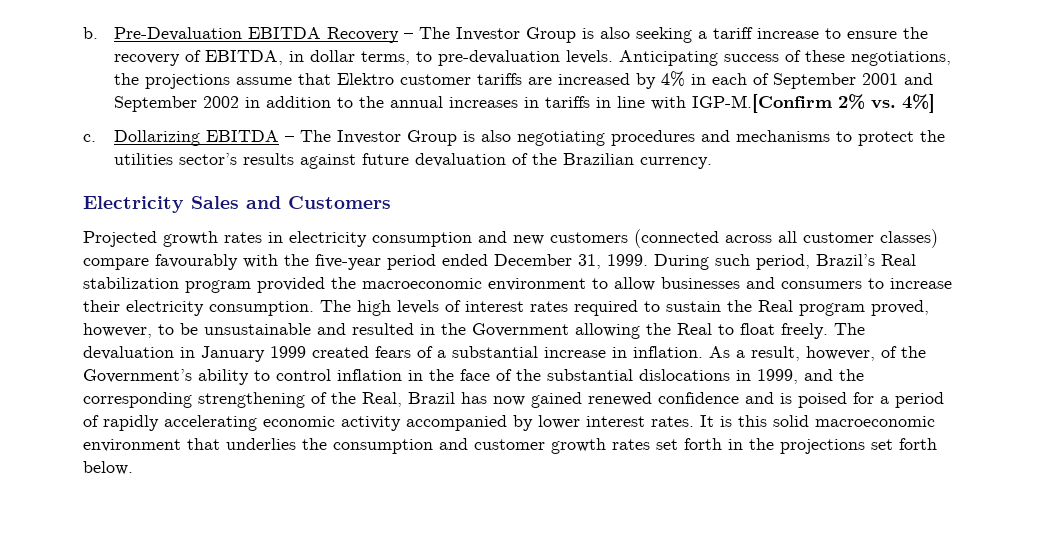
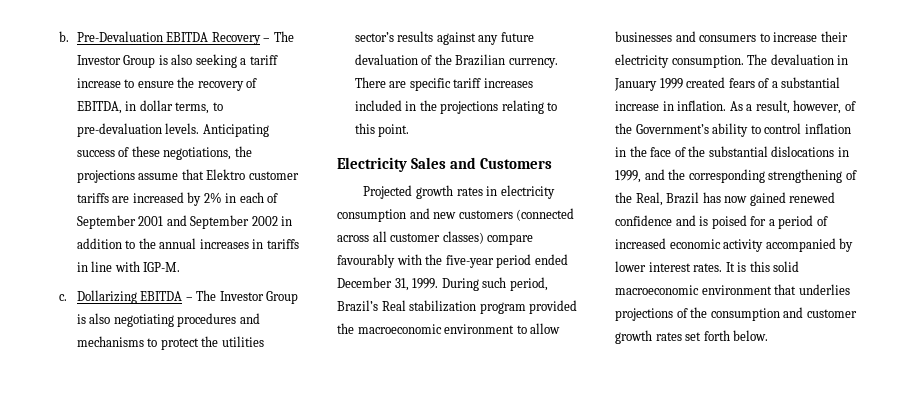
- Anticipating success of these negotiations, the projections assume that Elektro customer tariffs are increased by 4% in each of September 2001 and September 2002 in addition to the annual increases in tariffs in line with IGP-M.[Confirm 2% vs. 4%]
+ Anticipating success of these negotiations, the projections assume that Elektro customer tariffs are increased by 2% in each of September 2001 and September 2002 in addition to the annual increases in tariffs in line with IGP-M.
- Dollarizing EBITDA – The Investor Group is also negotiating procedures and mechanisms to protect the utilities sector’s results against future devaluation of the Brazilian currency.
+ Dollarizing EBITDA – The Investor Group is also negotiating procedures and mechanisms to protect the utilities sector’s results against any future devaluation of the Brazilian currency. There are specific tariff increases included in the projections relating to this point.
- The high levels of interest rates required to sustain the Real program proved, however, to be unsustainable and resulted in the Government allowing the Real to float freely. The devaluation in January 1999 created fears of a substantial increase in inflation.
+ The devaluation in January 1999 created fears of a substantial increase in inflation.
- As a result, however, of the Government’s ability to control inflation in the face of the substantial dislocations in 1999, and the corresponding strengthening of the Real, Brazil has now gained renewed confidence and is poised for a period of rapidly accelerating economic activity accompanied by lower interest rates.
+ As a result, however, of the Government’s ability to control inflation in the face of the substantial dislocations in 1999, and the corresponding strengthening of the Real, Brazil has now gained renewed confidence and is poised for a period of increased economic activity accompanied by lower interest rates.
- It is this solid macroeconomic environment that underlies the consumption and customer growth rates set forth in the projections set forth below.
+ It is this solid macroeconomic environment that underlies projections of the consumption and customer growth rates set forth below.

